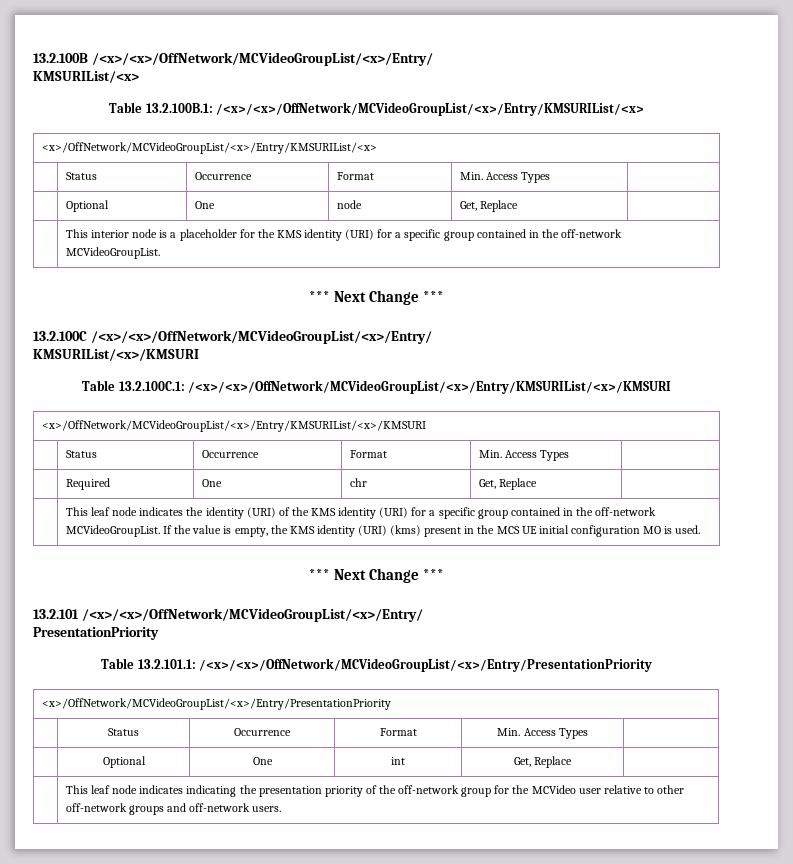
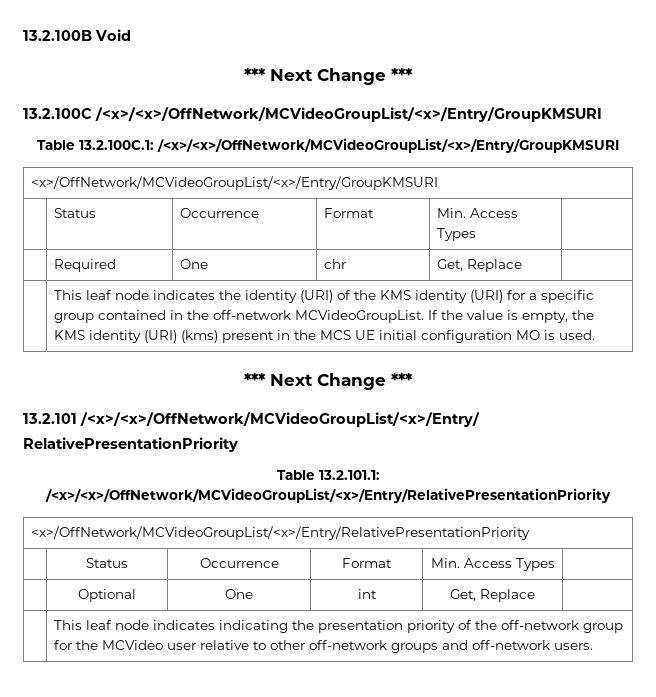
- 13.2.100B /<x>/<x>/OffNetwork/MCVideoGroupList/<x>/Entry/
- KMSURIList/<x>
- Table 13.2.100B.1: /<x>/<x>/OffNetwork/MCVideoGroupList/<x>/Entry/KMSURIList/<x>
- <x>/OffNetwork/MCVideoGroupList/<x>/Entry/KMSURIList/<x>
- | Status | Occurrence | Format | Min. Access Types |
- | Optional | One | node | Get, Replace |
- | This interior node is a placeholder for the KMS identity (URI) for a specific group contained in the off-network MCVideoGroupList.
+ 13.2.100B Void
- 13.2.100C /<x>/<x>/OffNetwork/MCVideoGroupList/<x>/Entry/
- KMSURIList/<x>/KMSURI
+ 13.2.100C /<x>/<x>/OffNetwork/MCVideoGroupList/<x>/Entry/GroupKMSURI
- Table 13.2.100C.1: /<x>/<x>/OffNetwork/MCVideoGroupList/<x>/Entry/KMSURIList/<x>/KMSURI
- <x>/OffNetwork/MCVideoGroupList/<x>/Entry/KMSURIList/<x>/KMSURI
+ Table 13.2.100C.1: /<x>/<x>/OffNetwork/MCVideoGroupList/<x>/Entry/GroupKMSURI
+ <x>/OffNetwork/MCVideoGroupList/<x>/Entry/GroupKMSURI
- PresentationPriority
+ RelativePresentationPriority
- Table 13.2.101.1: /<x>/<x>/OffNetwork/MCVideoGroupList/<x>/Entry/PresentationPriority
- <x>/OffNetwork/MCVideoGroupList/<x>/Entry/PresentationPriority
+ Table 13.2.101.1: /<x>/<x>/OffNetwork/MCVideoGroupList/<x>/Entry/RelativePresentationPriority
+ <x>/OffNetwork/MCVideoGroupList/<x>/Entry/RelativePresentationPriority

